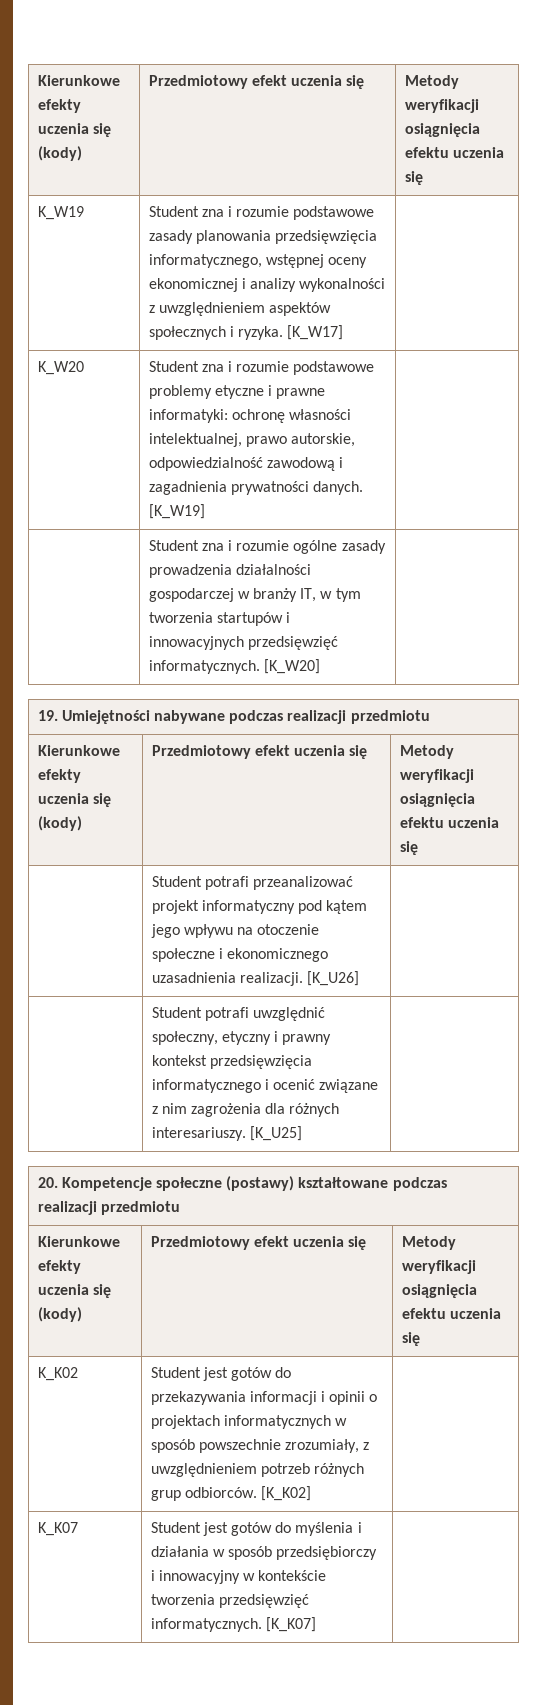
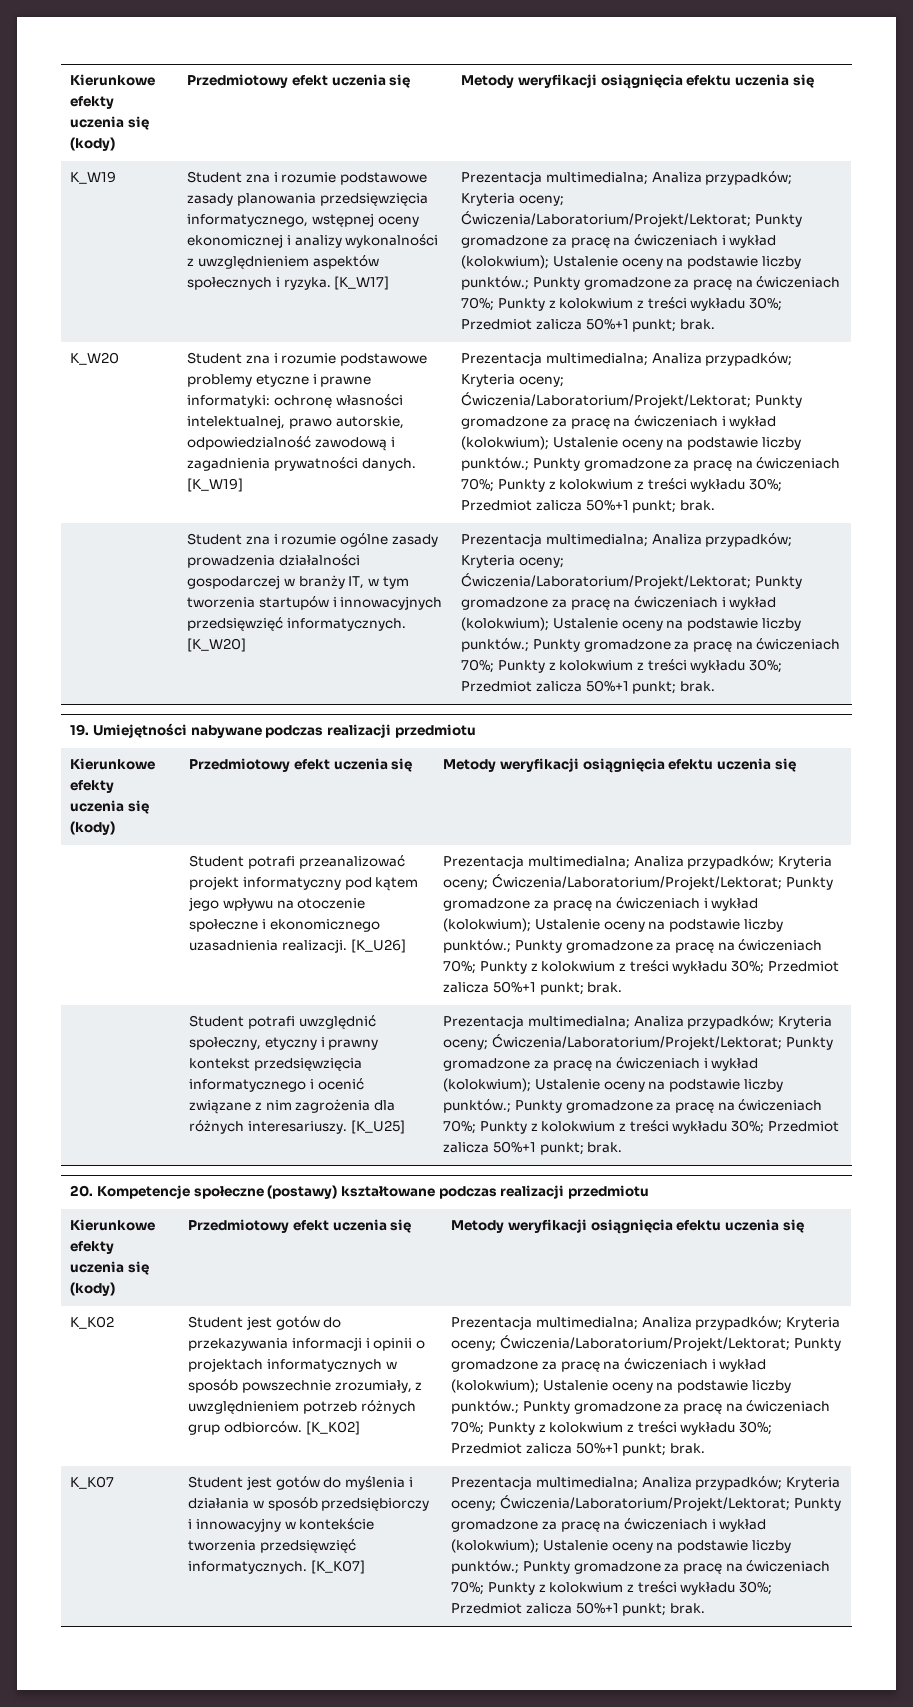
- [K_W17]
+ [K_W17] | Prezentacja multimedialna; Analiza przypadków; Kryteria oceny; Ćwiczenia/Laboratorium/Projekt/Lektorat; Punkty gromadzone za pracę na ćwiczeniach i wykład (kolokwium); Ustalenie oceny na podstawie liczby punktów.; Punkty gromadzone za pracę na ćwiczeniach 70%; Punkty z kolokwium z treści wykładu 30%; Przedmiot zalicza 50%+1 punkt; brak.
- [K_W19]
+ [K_W19] | Prezentacja multimedialna; Analiza przypadków; Kryteria oceny; Ćwiczenia/Laboratorium/Projekt/Lektorat; Punkty gromadzone za pracę na ćwiczeniach i wykład (kolokwium); Ustalenie oceny na podstawie liczby punktów.; Punkty gromadzone za pracę na ćwiczeniach 70%; Punkty z kolokwium z treści wykładu 30%; Przedmiot zalicza 50%+1 punkt; brak.
- [K_W20]
+ [K_W20] | Prezentacja multimedialna; Analiza przypadków; Kryteria oceny; Ćwiczenia/Laboratorium/Projekt/Lektorat; Punkty gromadzone za pracę na ćwiczeniach i wykład (kolokwium); Ustalenie oceny na podstawie liczby punktów.; Punkty gromadzone za pracę na ćwiczeniach 70%; Punkty z kolokwium z treści wykładu 30%; Przedmiot zalicza 50%+1 punkt; brak.
- [K_U26]
+ [K_U26] | Prezentacja multimedialna; Analiza przypadków; Kryteria oceny; Ćwiczenia/Laboratorium/Projekt/Lektorat; Punkty gromadzone za pracę na ćwiczeniach i wykład (kolokwium); Ustalenie oceny na podstawie liczby punktów.; Punkty gromadzone za pracę na ćwiczeniach 70%; Punkty z kolokwium z treści wykładu 30%; Przedmiot zalicza 50%+1 punkt; brak.
- [K_U25]
+ [K_U25] | Prezentacja multimedialna; Analiza przypadków; Kryteria oceny; Ćwiczenia/Laboratorium/Projekt/Lektorat; Punkty gromadzone za pracę na ćwiczeniach i wykład (kolokwium); Ustalenie oceny na podstawie liczby punktów.; Punkty gromadzone za pracę na ćwiczeniach 70%; Punkty z kolokwium z treści wykładu 30%; Przedmiot zalicza 50%+1 punkt; brak.
- [K_K02]
+ [K_K02] | Prezentacja multimedialna; Analiza przypadków; Kryteria oceny; Ćwiczenia/Laboratorium/Projekt/Lektorat; Punkty gromadzone za pracę na ćwiczeniach i wykład (kolokwium); Ustalenie oceny na podstawie liczby punktów.; Punkty gromadzone za pracę na ćwiczeniach 70%; Punkty z kolokwium z treści wykładu 30%; Przedmiot zalicza 50%+1 punkt; brak.
- [K_K07]
+ [K_K07] | Prezentacja multimedialna; Analiza przypadków; Kryteria oceny; Ćwiczenia/Laboratorium/Projekt/Lektorat; Punkty gromadzone za pracę na ćwiczeniach i wykład (kolokwium); Ustalenie oceny na podstawie liczby punktów.; Punkty gromadzone za pracę na ćwiczeniach 70%; Punkty z kolokwium z treści wykładu 30%; Przedmiot zalicza 50%+1 punkt; brak.

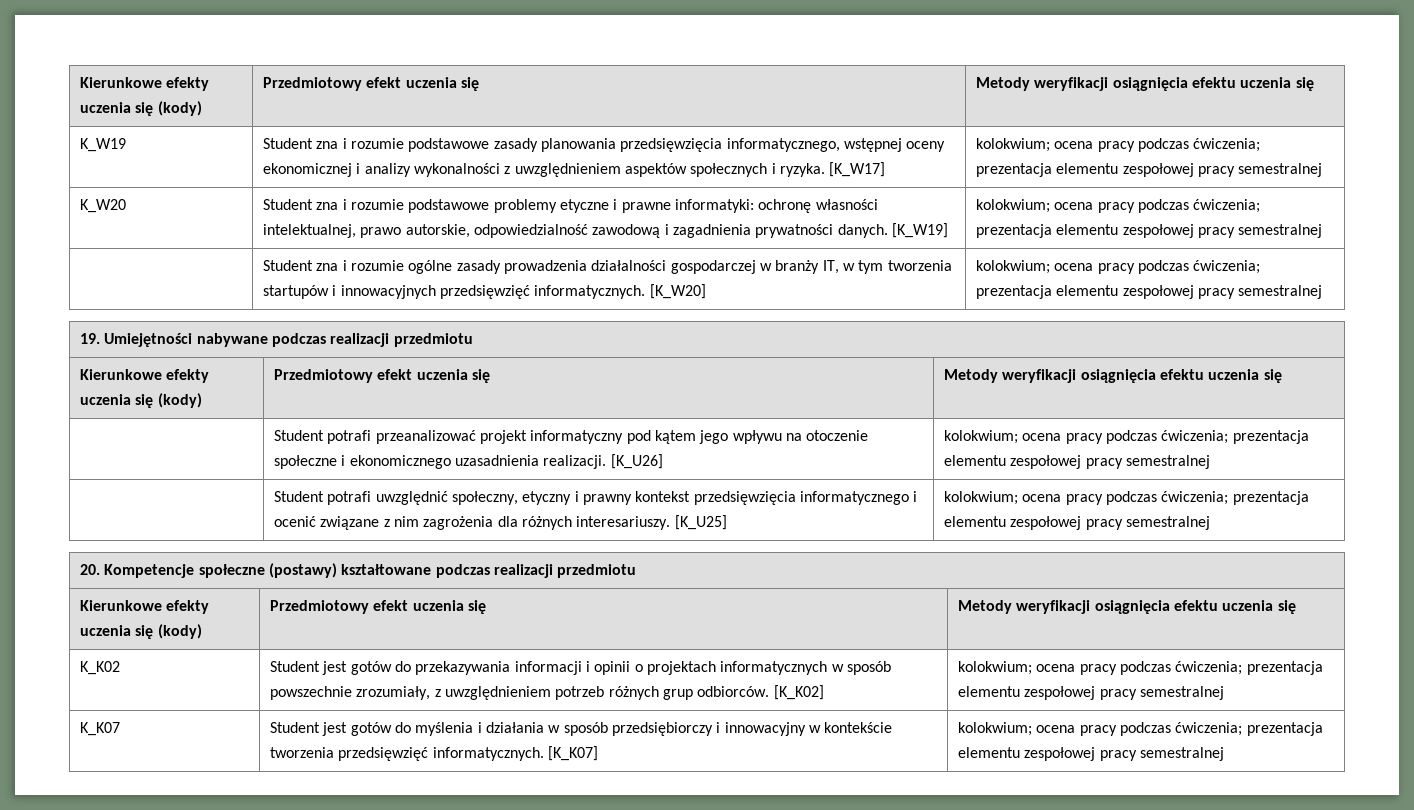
- [K_W17] | Prezentacja multimedialna; Analiza przypadków; Kryteria oceny; Ćwiczenia/Laboratorium/Projekt/Lektorat; Punkty gromadzone za pracę na ćwiczeniach i wykład (kolokwium); Ustalenie oceny na podstawie liczby punktów.; Punkty gromadzone za pracę na ćwiczeniach 70%; Punkty z kolokwium z treści wykładu 30%; Przedmiot zalicza 50%+1 punkt; brak.
+ [K_W17] | kolokwium; ocena pracy podczas ćwiczenia; prezentacja elementu zespołowej pracy semestralnej
- [K_W19] | Prezentacja multimedialna; Analiza przypadków; Kryteria oceny; Ćwiczenia/Laboratorium/Projekt/Lektorat; Punkty gromadzone za pracę na ćwiczeniach i wykład (kolokwium); Ustalenie oceny na podstawie liczby punktów.; Punkty gromadzone za pracę na ćwiczeniach 70%; Punkty z kolokwium z treści wykładu 30%; Przedmiot zalicza 50%+1 punkt; brak.
+ [K_W19] | kolokwium; ocena pracy podczas ćwiczenia; prezentacja elementu zespołowej pracy semestralnej
- [K_W20] | Prezentacja multimedialna; Analiza przypadków; Kryteria oceny; Ćwiczenia/Laboratorium/Projekt/Lektorat; Punkty gromadzone za pracę na ćwiczeniach i wykład (kolokwium); Ustalenie oceny na podstawie liczby punktów.; Punkty gromadzone za pracę na ćwiczeniach 70%; Punkty z kolokwium z treści wykładu 30%; Przedmiot zalicza 50%+1 punkt; brak.
+ [K_W20] | kolokwium; ocena pracy podczas ćwiczenia; prezentacja elementu zespołowej pracy semestralnej
- [K_U26] | Prezentacja multimedialna; Analiza przypadków; Kryteria oceny; Ćwiczenia/Laboratorium/Projekt/Lektorat; Punkty gromadzone za pracę na ćwiczeniach i wykład (kolokwium); Ustalenie oceny na podstawie liczby punktów.; Punkty gromadzone za pracę na ćwiczeniach 70%; Punkty z kolokwium z treści wykładu 30%; Przedmiot zalicza 50%+1 punkt; brak.
+ [K_U26] | kolokwium; ocena pracy podczas ćwiczenia; prezentacja elementu zespołowej pracy semestralnej
- [K_U25] | Prezentacja multimedialna; Analiza przypadków; Kryteria oceny; Ćwiczenia/Laboratorium/Projekt/Lektorat; Punkty gromadzone za pracę na ćwiczeniach i wykład (kolokwium); Ustalenie oceny na podstawie liczby punktów.; Punkty gromadzone za pracę na ćwiczeniach 70%; Punkty z kolokwium z treści wykładu 30%; Przedmiot zalicza 50%+1 punkt; brak.
+ [K_U25] | kolokwium; ocena pracy podczas ćwiczenia; prezentacja elementu zespołowej pracy semestralnej
- [K_K02] | Prezentacja multimedialna; Analiza przypadków; Kryteria oceny; Ćwiczenia/Laboratorium/Projekt/Lektorat; Punkty gromadzone za pracę na ćwiczeniach i wykład (kolokwium); Ustalenie oceny na podstawie liczby punktów.; Punkty gromadzone za pracę na ćwiczeniach 70%; Punkty z kolokwium z treści wykładu 30%; Przedmiot zalicza 50%+1 punkt; brak.
+ [K_K02] | kolokwium; ocena pracy podczas ćwiczenia; prezentacja elementu zespołowej pracy semestralnej
- [K_K07] | Prezentacja multimedialna; Analiza przypadków; Kryteria oceny; Ćwiczenia/Laboratorium/Projekt/Lektorat; Punkty gromadzone za pracę na ćwiczeniach i wykład (kolokwium); Ustalenie oceny na podstawie liczby punktów.; Punkty gromadzone za pracę na ćwiczeniach 70%; Punkty z kolokwium z treści wykładu 30%; Przedmiot zalicza 50%+1 punkt; brak.
+ [K_K07] | kolokwium; ocena pracy podczas ćwiczenia; prezentacja elementu zespołowej pracy semestralnej

